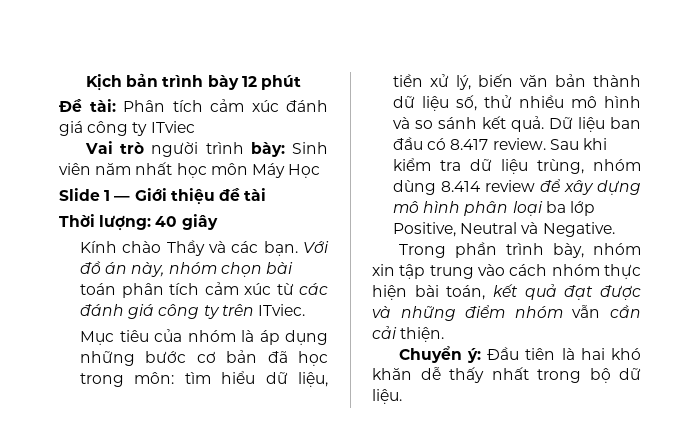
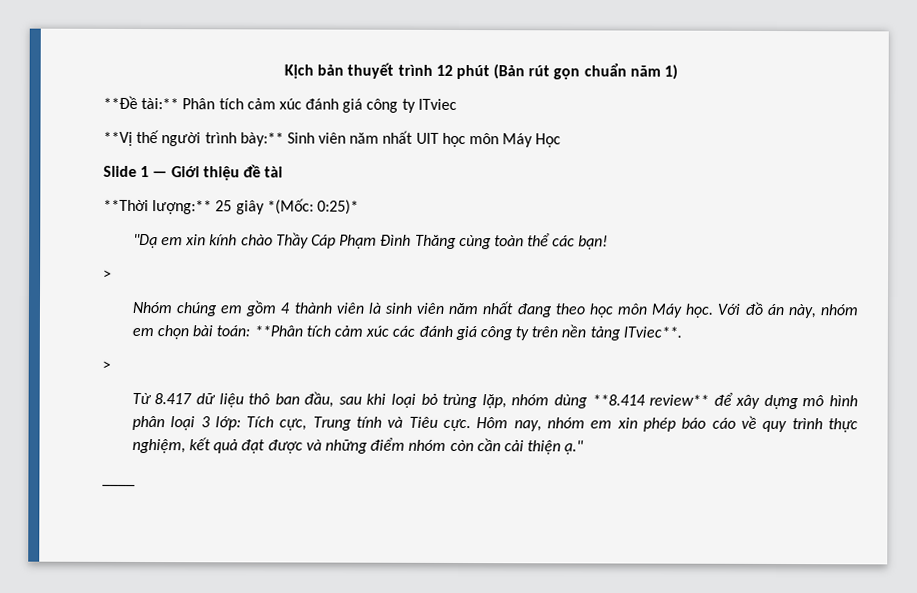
- Kịch bản trình bày 12 phút
- Đề tài: Phân tích cảm xúc đánh giá công ty ITviec
+ Kịch bản thuyết trình 12 phút (Bản rút gọn chuẩn năm 1)
+ **Đề tài:** Phân tích cảm xúc đánh giá công ty ITviec
- Vai trò người trình bày: Sinh viên năm nhất học môn Máy Học
+ **Vị thế người trình bày:** Sinh viên năm nhất UIT học môn Máy Học
- Thời lượng: 40 giây
- Kính chào Thầy và các bạn.
+ **Thời lượng:** 25 giây *(Mốc: 0:25)*
+ "Dạ em xin kính chào Thầy Cáp Phạm Đình Thăng cùng toàn thể các bạn!
+ >
+ Nhóm chúng em gồm 4 thành viên là sinh viên năm nhất đang theo học môn Máy học.
- Với đồ án này, nhóm chọn bài toán phân tích cảm xúc từ các đánh giá công ty trên ITviec.
- Mục tiêu của nhóm là áp dụng những bước cơ bản đã học trong môn: tìm hiểu dữ liệu, tiền xử lý, biến văn bản thành dữ liệu số, thử nhiều mô hình và so sánh kết quả. Dữ liệu ban đầu có 8.417 review. Sau khi kiểm tra dữ liệu trùng, nhóm dùng 8.414 review để xây dựng mô hình phân loại ba lớp Positive, Neutral và Negative.
- Trong phần trình bày, nhóm xin tập trung vào cách nhóm thực hiện bài toán, kết quả đạt được và những điểm nhóm vẫn cần cải thiện.
- Chuyển ý: Đầu tiên là hai khó khăn dễ thấy nhất trong bộ dữ liệu.
+ Với đồ án này, nhóm em chọn bài toán: **Phân tích cảm xúc các đánh giá công ty trên nền tảng ITviec**.
+ >
+ Từ 8.417 dữ liệu thô ban đầu, sau khi loại bỏ trùng lặp, nhóm dùng **8.414 review** để xây dựng mô hình phân loại 3 lớp: Tích cực, Trung tính và Tiêu cực. Hôm nay, nhóm em xin phép báo cáo về quy trình thực nghiệm, kết quả đạt được và những điểm nhóm còn cần cải thiện ạ."
+ ____

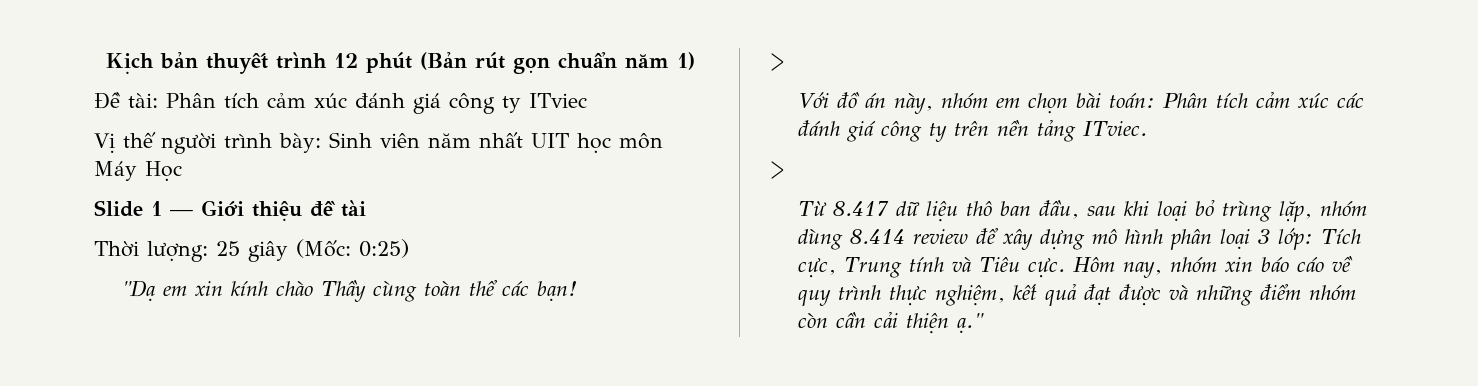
- **Đề tài:** Phân tích cảm xúc đánh giá công ty ITviec
+ Đề tài: Phân tích cảm xúc đánh giá công ty ITviec
- **Vị thế người trình bày:** Sinh viên năm nhất UIT học môn Máy Học
+ Vị thế người trình bày: Sinh viên năm nhất UIT học môn Máy Học
- **Thời lượng:** 25 giây *(Mốc: 0:25)*
+ Thời lượng: 25 giây (Mốc: 0:25)
- "Dạ em xin kính chào Thầy Cáp Phạm Đình Thăng cùng toàn thể các bạn!
+ "Dạ em xin kính chào Thầy cùng toàn thể các bạn!
- Nhóm chúng em gồm 4 thành viên là sinh viên năm nhất đang theo học môn Máy học. Với đồ án này, nhóm em chọn bài toán: **Phân tích cảm xúc các đánh giá công ty trên nền tảng ITviec**.
+ Với đồ án này, nhóm em chọn bài toán: Phân tích cảm xúc các đánh giá công ty trên nền tảng ITviec.
- Từ 8.417 dữ liệu thô ban đầu, sau khi loại bỏ trùng lặp, nhóm dùng **8.414 review** để xây dựng mô hình phân loại 3 lớp: Tích cực, Trung tính và Tiêu cực.
+ Từ 8.417 dữ liệu thô ban đầu, sau khi loại bỏ trùng lặp, nhóm dùng 8.414 review để xây dựng mô hình phân loại 3 lớp: Tích cực, Trung tính và Tiêu cực.
- Hôm nay, nhóm em xin phép báo cáo về quy trình thực nghiệm, kết quả đạt được và những điểm nhóm còn cần cải thiện ạ."
+ Hôm nay, nhóm xin báo cáo về quy trình thực nghiệm, kết quả đạt được và những điểm nhóm còn cần cải thiện ạ."
- ____

